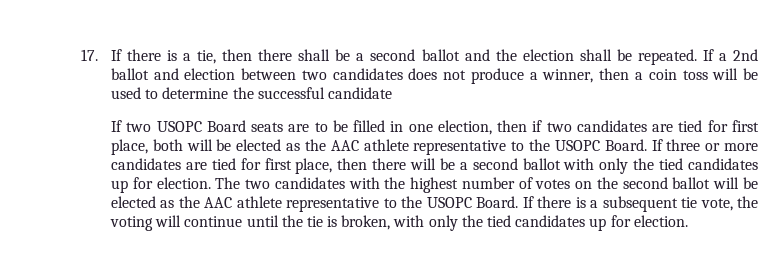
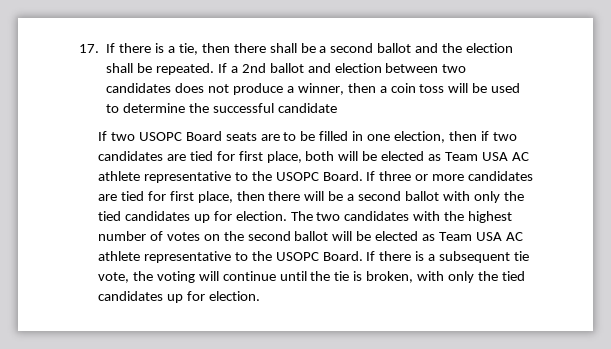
- If two USOPC Board seats are to be filled in one election, then if two candidates are tied for first place, both will be elected as the AAC athlete representative to the USOPC Board.
+ If two USOPC Board seats are to be filled in one election, then if two candidates are tied for first place, both will be elected as Team USA AC athlete representative to the USOPC Board.
- The two candidates with the highest number of votes on the second ballot will be elected as the AAC athlete representative to the USOPC Board.
+ The two candidates with the highest number of votes on the second ballot will be elected as Team USA AC athlete representative to the USOPC Board.

